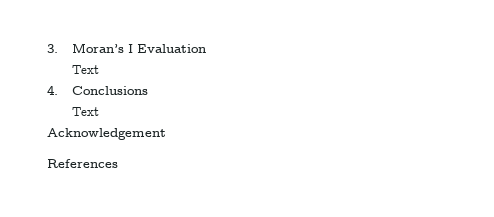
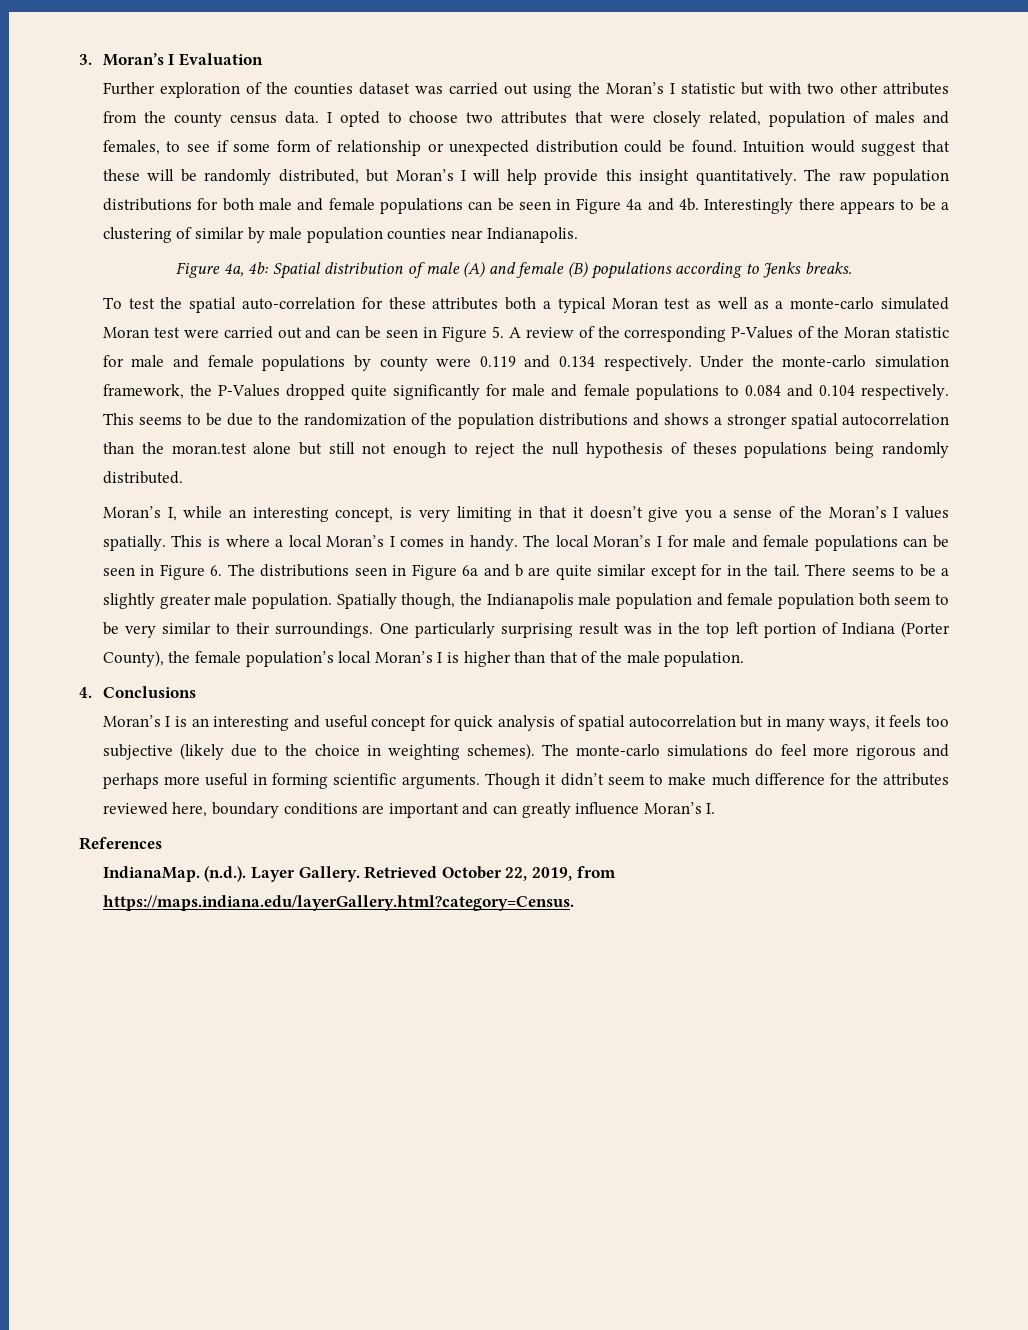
  3. Moran’s I Evaluation
- Text
+ Further exploration of the counties dataset was carried out using the Moran’s I statistic but with two other attributes from the county census data. I opted to choose two attributes that were closely related, population of males and females, to see if some form of relationship or unexpected distribution could be found. Intuition would suggest that these will be randomly distributed, but Moran’s I will help provide this insight quantitatively. The raw population distributions for both male and female populations can be seen in Figure 4a and 4b. Interestingly there appears to be a clustering of similar by male population counties near Indianapolis.
+ Figure 4a, 4b: Spatial distribution of male (A) and female (B) populations according to Jenks breaks.
+ To test the spatial auto-correlation for these attributes both a typical Moran test as well as a monte-carlo simulated Moran test were carried out and can be seen in Figure 5. A review of the corresponding P-Values of the Moran statistic for male and female populations by county were 0.119 and 0.134 respectively. Under the monte-carlo simulation framework, the P-Values dropped quite significantly for male and female populations to 0.084 and 0.104 respectively. This seems to be due to the randomization of the population distributions and shows a stronger spatial autocorrelation than the moran.test alone but still not enough to reject the null hypothesis of theses populations being randomly distributed.
+ Moran’s I, while an interesting concept, is very limiting in that it doesn’t give you a sense of the Moran’s I values spatially. This is where a local Moran’s I comes in handy. The local Moran’s I for male and female populations can be seen in Figure 6. The distributions seen in Figure 6a and b are quite similar except for in the tail. There seems to be a slightly greater male population. Spatially though, the Indianapolis male population and female population both seem to be very similar to their surroundings. One particularly surprising result was in the top left portion of Indiana (Porter County), the female population’s local Moran’s I is higher than that of the male population.
  4. Conclusions
- Text
- Acknowledgement
+ Moran’s I is an interesting and useful concept for quick analysis of spatial autocorrelation but in many ways, it feels too subjective (likely due to the choice in weighting schemes). The monte-carlo simulations do feel more rigorous and perhaps more useful in forming scientific arguments. Though it didn’t seem to make much difference for the attributes reviewed here, boundary conditions are important and can greatly influence Moran’s I.
  References
+ IndianaMap. (n.d.). Layer Gallery. Retrieved October 22, 2019, from https://maps.indiana.edu/layerGallery.html?category=Census.

